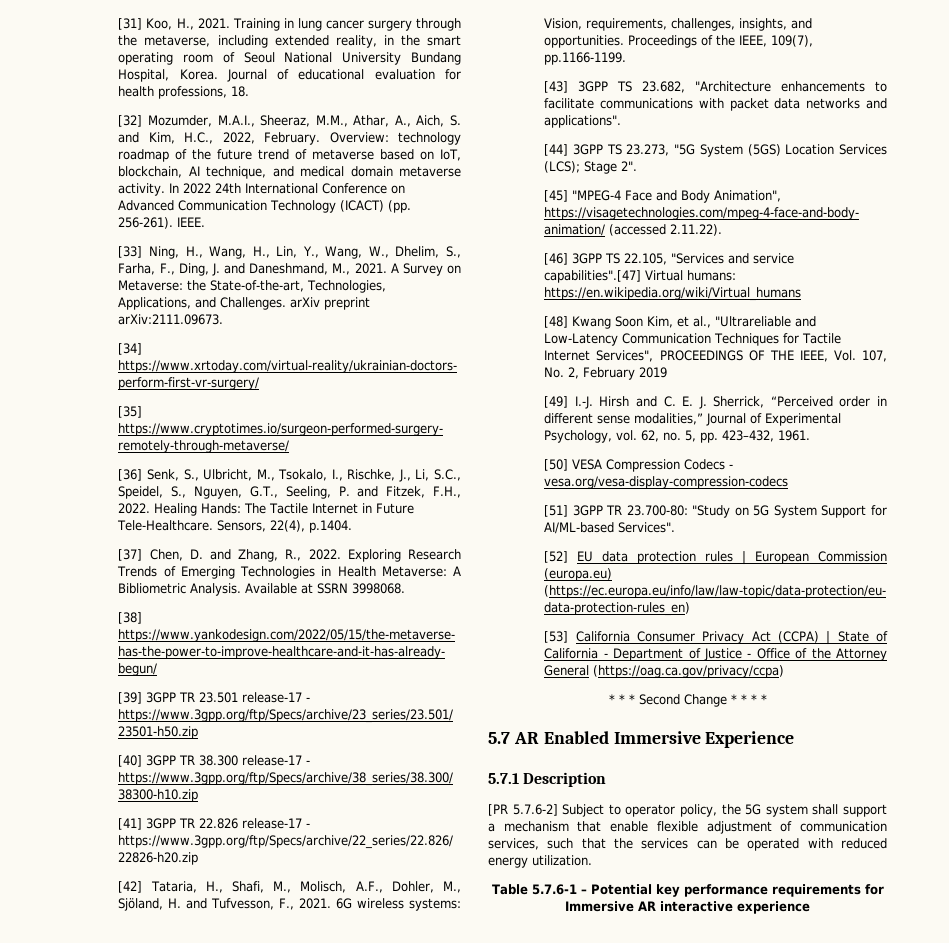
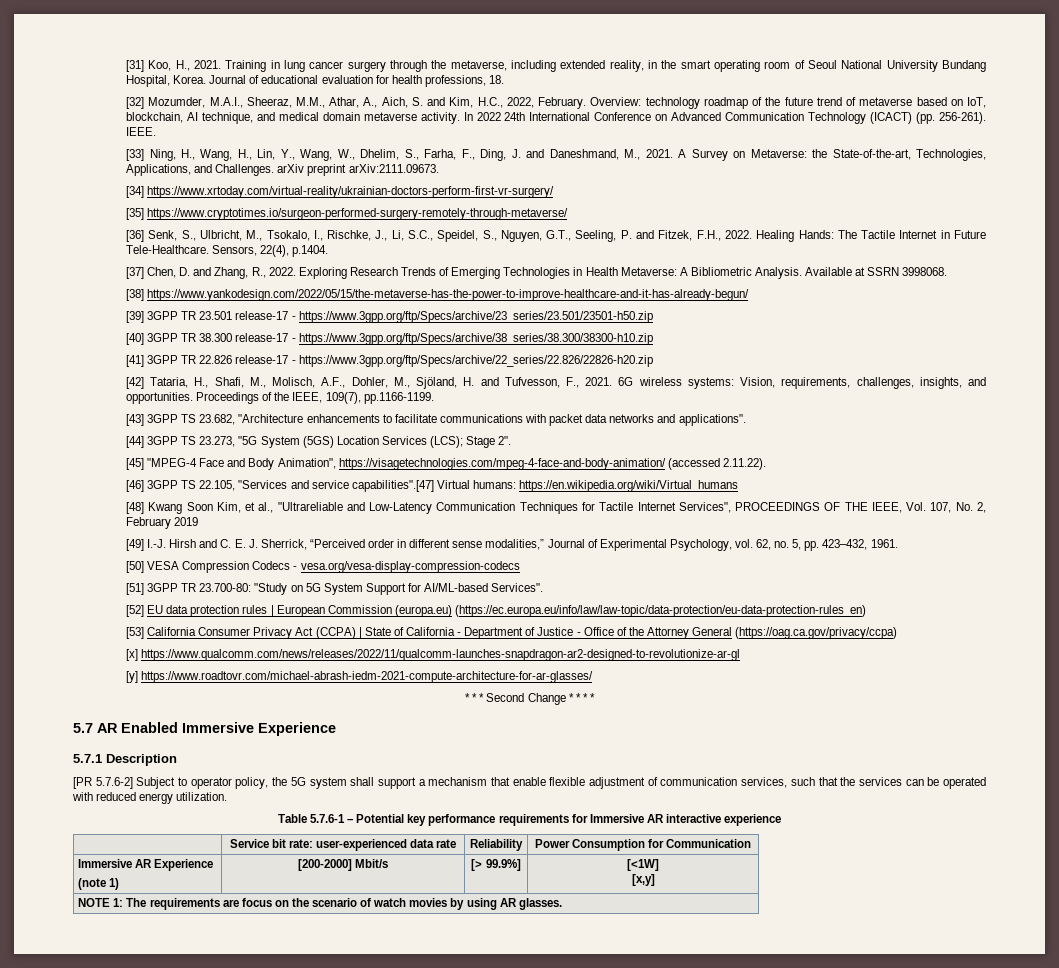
+ [x] https://www.qualcomm.com/news/releases/2022/11/qualcomm-launches-snapdragon-ar2-designed-to-revolutionize-ar-gl
+ [y] https://www.roadtovr.com/michael-abrash-iedm-2021-compute-architecture-for-ar-glasses/
+ | Service bit rate: user-experienced data rate | Reliability | Power Consumption for Communication
+ Immersive AR Experience
+ (note 1) | [200-2000] Mbit/s | [> 99.9%] | [<1W]
+ [x,y]
+ NOTE 1: The requirements are focus on the scenario of watch movies by using AR glasses.

